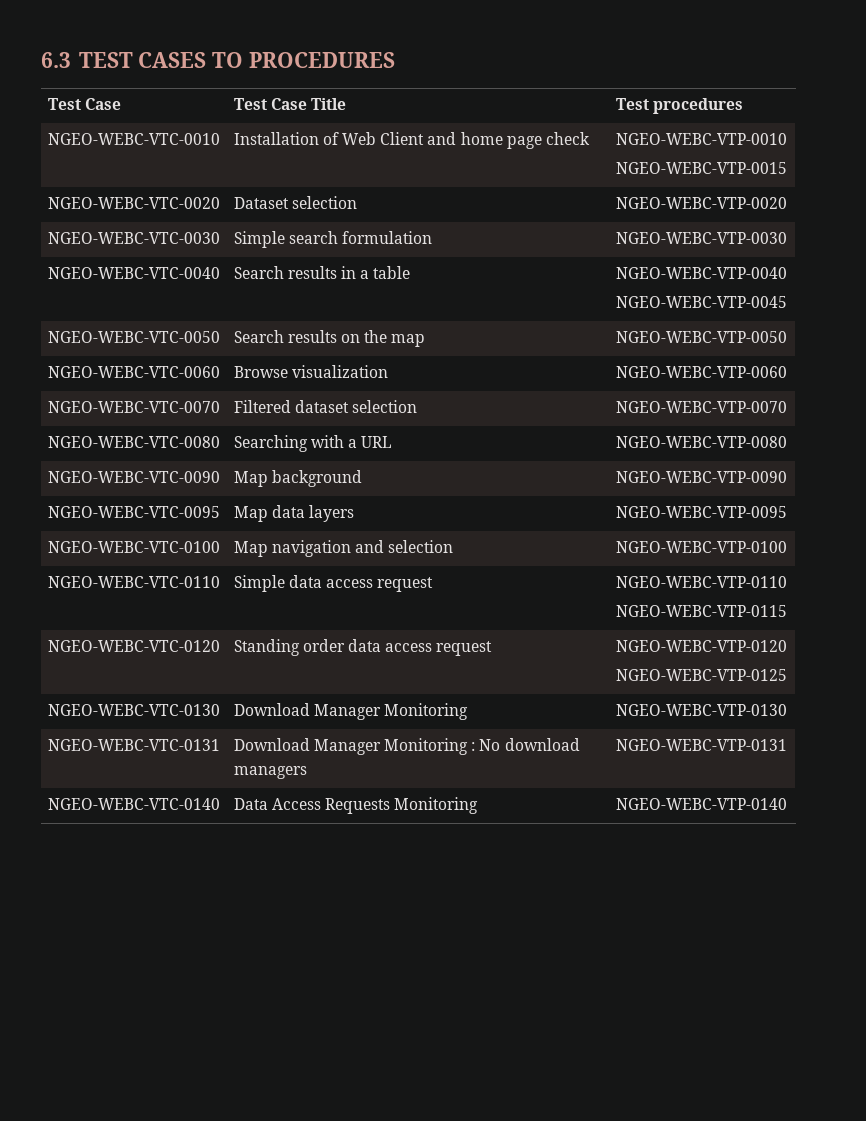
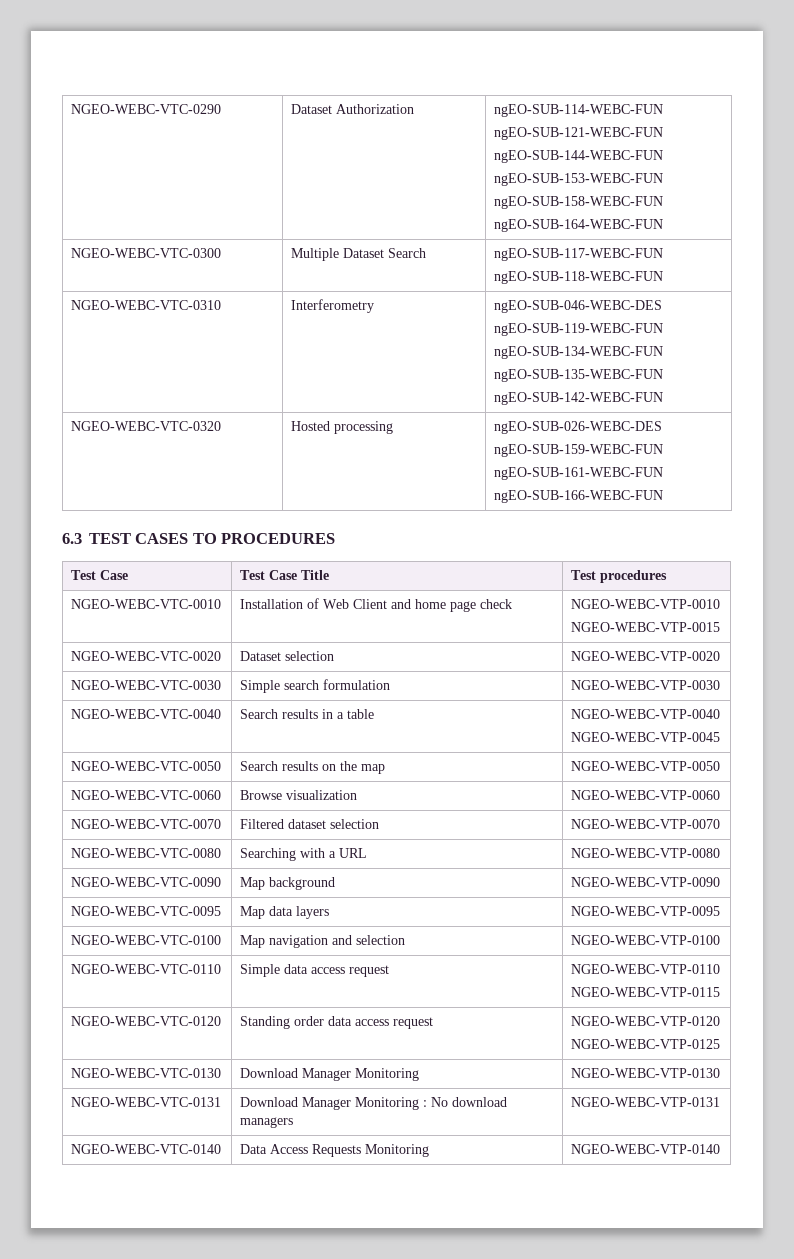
+ NGEO-WEBC-VTC-0290 | Dataset Authorization | ngEO-SUB-114-WEBC-FUN
+ ngEO-SUB-121-WEBC-FUN
+ ngEO-SUB-144-WEBC-FUN
+ ngEO-SUB-153-WEBC-FUN
+ ngEO-SUB-158-WEBC-FUN
+ ngEO-SUB-164-WEBC-FUN
+ NGEO-WEBC-VTC-0300 | Multiple Dataset Search | ngEO-SUB-117-WEBC-FUN
+ ngEO-SUB-118-WEBC-FUN
+ NGEO-WEBC-VTC-0310 | Interferometry | ngEO-SUB-046-WEBC-DES
+ ngEO-SUB-119-WEBC-FUN
+ ngEO-SUB-134-WEBC-FUN
+ ngEO-SUB-135-WEBC-FUN
+ ngEO-SUB-142-WEBC-FUN
+ NGEO-WEBC-VTC-0320 | Hosted processing | ngEO-SUB-026-WEBC-DES
+ ngEO-SUB-159-WEBC-FUN
+ ngEO-SUB-161-WEBC-FUN
+ ngEO-SUB-166-WEBC-FUN

